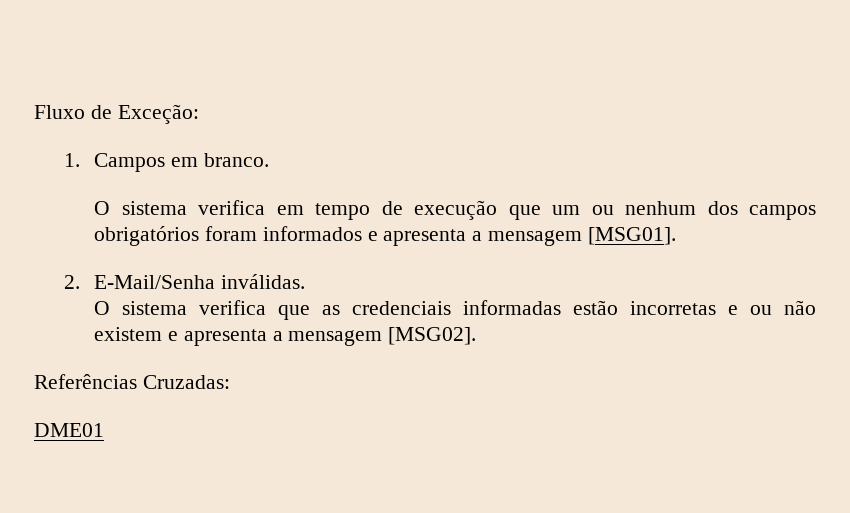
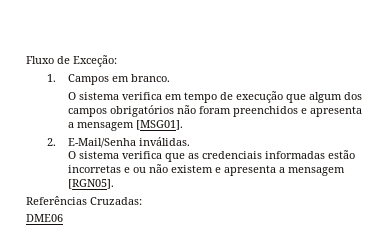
- O sistema verifica em tempo de execução que um ou nenhum dos campos obrigatórios foram informados e apresenta a mensagem [MSG01].
+ O sistema verifica em tempo de execução que algum dos campos obrigatórios não foram preenchidos e apresenta a mensagem [MSG01].
- O sistema verifica que as credenciais informadas estão incorretas e ou não existem e apresenta a mensagem [MSG02].
+ O sistema verifica que as credenciais informadas estão incorretas e ou não existem e apresenta a mensagem [RGN05].
- DME01
+ DME06

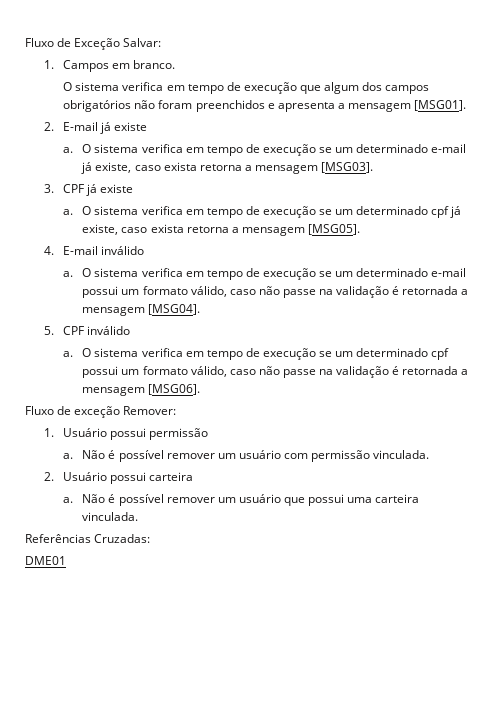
- Fluxo de Exceção:
+ Fluxo de Exceção Salvar:
- 2. E-Mail/Senha inválidas.
- O sistema verifica que as credenciais informadas estão incorretas e ou não existem e apresenta a mensagem [RGN05].
+ 2. E-mail já existe
+ a. O sistema verifica em tempo de execução se um determinado e-mail já existe, caso exista retorna a mensagem [MSG03].
+ 3. CPF já existe
+ a. O sistema verifica em tempo de execução se um determinado cpf já existe, caso exista retorna a mensagem [MSG05].
+ 4. E-mail inválido
+ a. O sistema verifica em tempo de execução se um determinado e-mail possui um formato válido, caso não passe na validação é retornada a mensagem [MSG04].
+ 5. CPF inválido
+ a. O sistema verifica em tempo de execução se um determinado cpf possui um formato válido, caso não passe na validação é retornada a mensagem [MSG06].
+ Fluxo de exceção Remover:
+ 1. Usuário possui permissão
+ a. Não é possível remover um usuário com permissão vinculada.
+ 2. Usuário possui carteira
+ a. Não é possível remover um usuário que possui uma carteira vinculada.
- DME06
+ DME01

